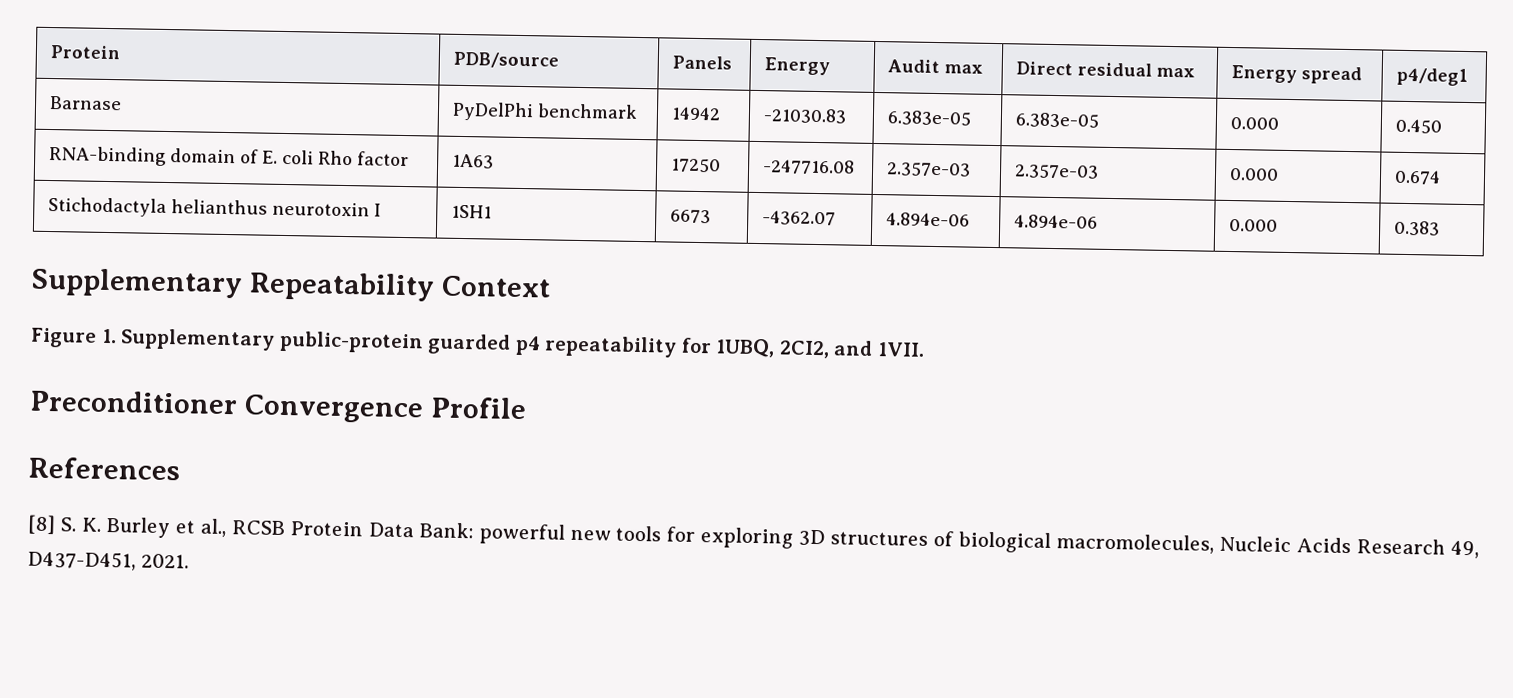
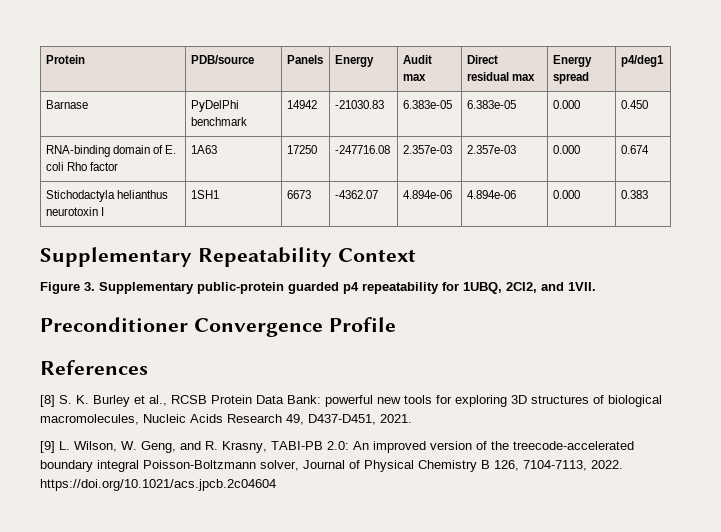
- Figure 1. Supplementary public-protein guarded p4 repeatability for 1UBQ, 2CI2, and 1VII.
+ Figure 3. Supplementary public-protein guarded p4 repeatability for 1UBQ, 2CI2, and 1VII.
+ [9] L. Wilson, W. Geng, and R. Krasny, TABI-PB 2.0: An improved version of the treecode-accelerated boundary integral Poisson-Boltzmann solver, Journal of Physical Chemistry B 126, 7104-7113, 2022. https://doi.org/10.1021/acs.jpcb.2c04604

